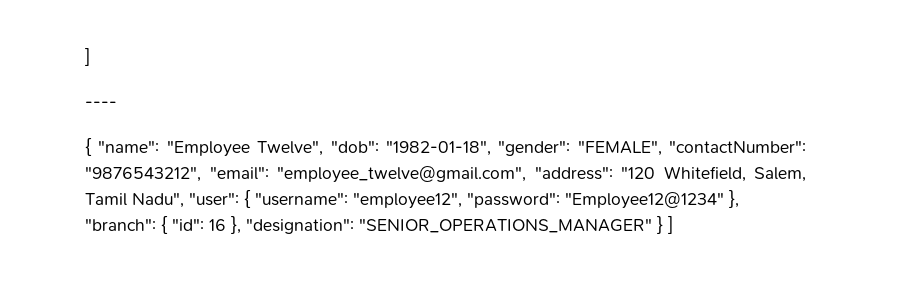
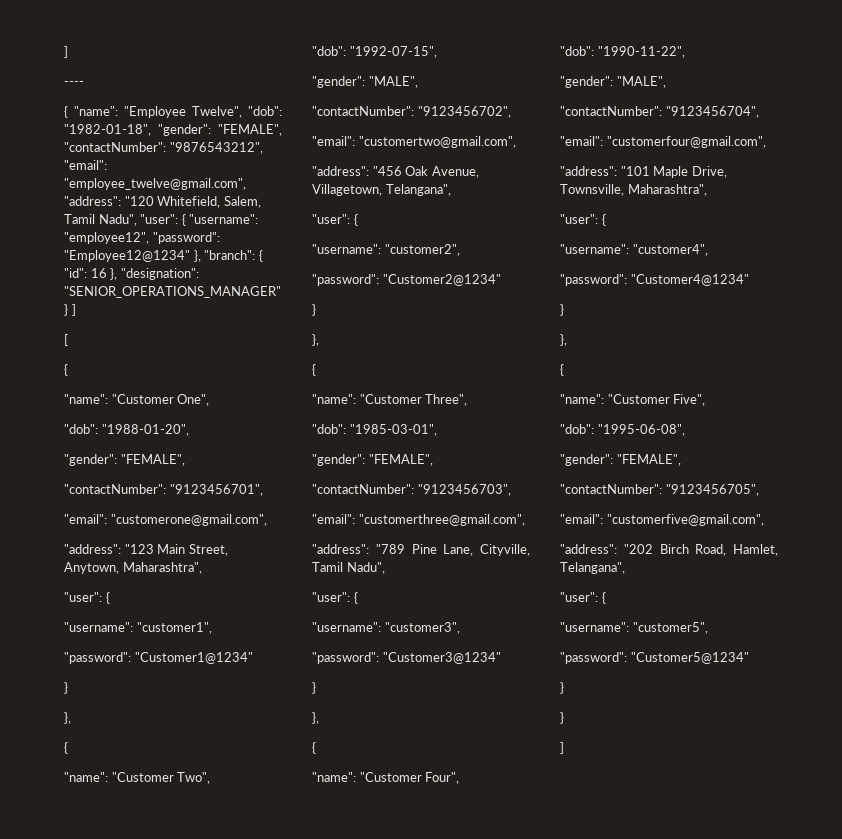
+ [
+ {
+ "name": "Customer One",
+ "dob": "1988-01-20",
+ "gender": "FEMALE",
+ "contactNumber": "9123456701",
+ "email": "customerone@gmail.com",
+ "address": "123 Main Street, Anytown, Maharashtra",
+ "user": {
+ "username": "customer1",
+ "password": "Customer1@1234"
+ }
+ },
+ {
+ "name": "Customer Two",
+ "dob": "1992-07-15",
+ "gender": "MALE",
+ "contactNumber": "9123456702",
+ "email": "customertwo@gmail.com",
+ "address": "456 Oak Avenue, Villagetown, Telangana",
+ "user": {
+ "username": "customer2",
+ "password": "Customer2@1234"
+ }
+ },
+ {
+ "name": "Customer Three",
+ "dob": "1985-03-01",
+ "gender": "FEMALE",
+ "contactNumber": "9123456703",
+ "email": "customerthree@gmail.com",
+ "address": "789 Pine Lane, Cityville, Tamil Nadu",
+ "user": {
+ "username": "customer3",
+ "password": "Customer3@1234"
+ }
+ },
+ {
+ "name": "Customer Four",
+ "dob": "1990-11-22",
+ "gender": "MALE",
+ "contactNumber": "9123456704",
+ "email": "customerfour@gmail.com",
+ "address": "101 Maple Drive, Townsville, Maharashtra",
+ "user": {
+ "username": "customer4",
+ "password": "Customer4@1234"
+ }
+ },
+ {
+ "name": "Customer Five",
+ "dob": "1995-06-08",
+ "gender": "FEMALE",
+ "contactNumber": "9123456705",
+ "email": "customerfive@gmail.com",
+ "address": "202 Birch Road, Hamlet, Telangana",
+ "user": {
+ "username": "customer5",
+ "password": "Customer5@1234"
+ }
+ }
+ ]

